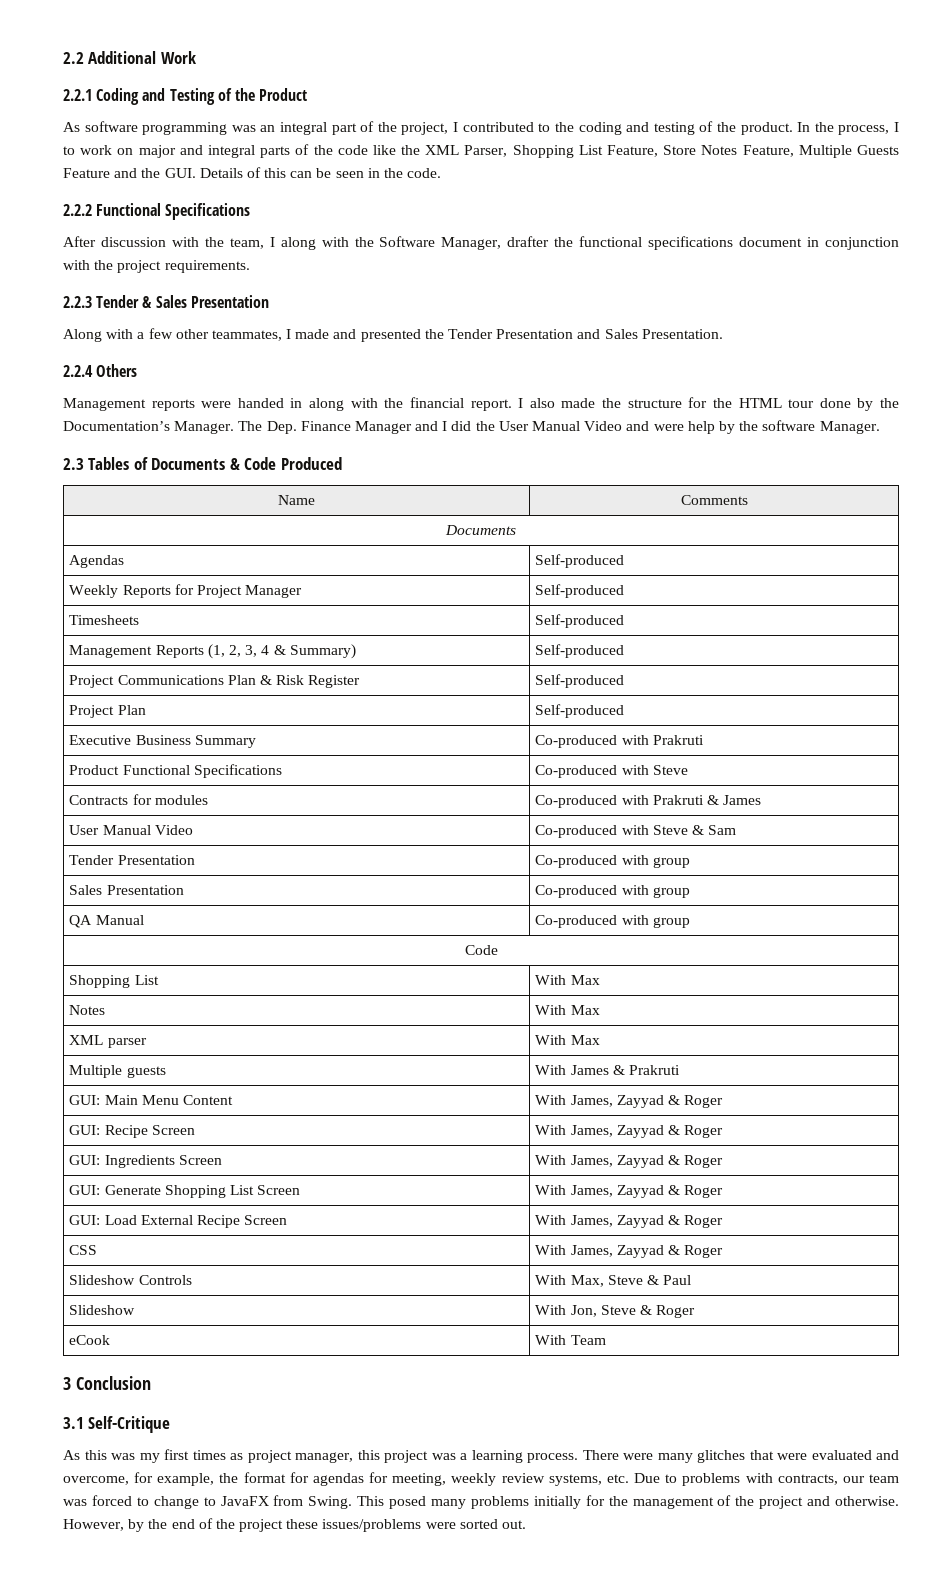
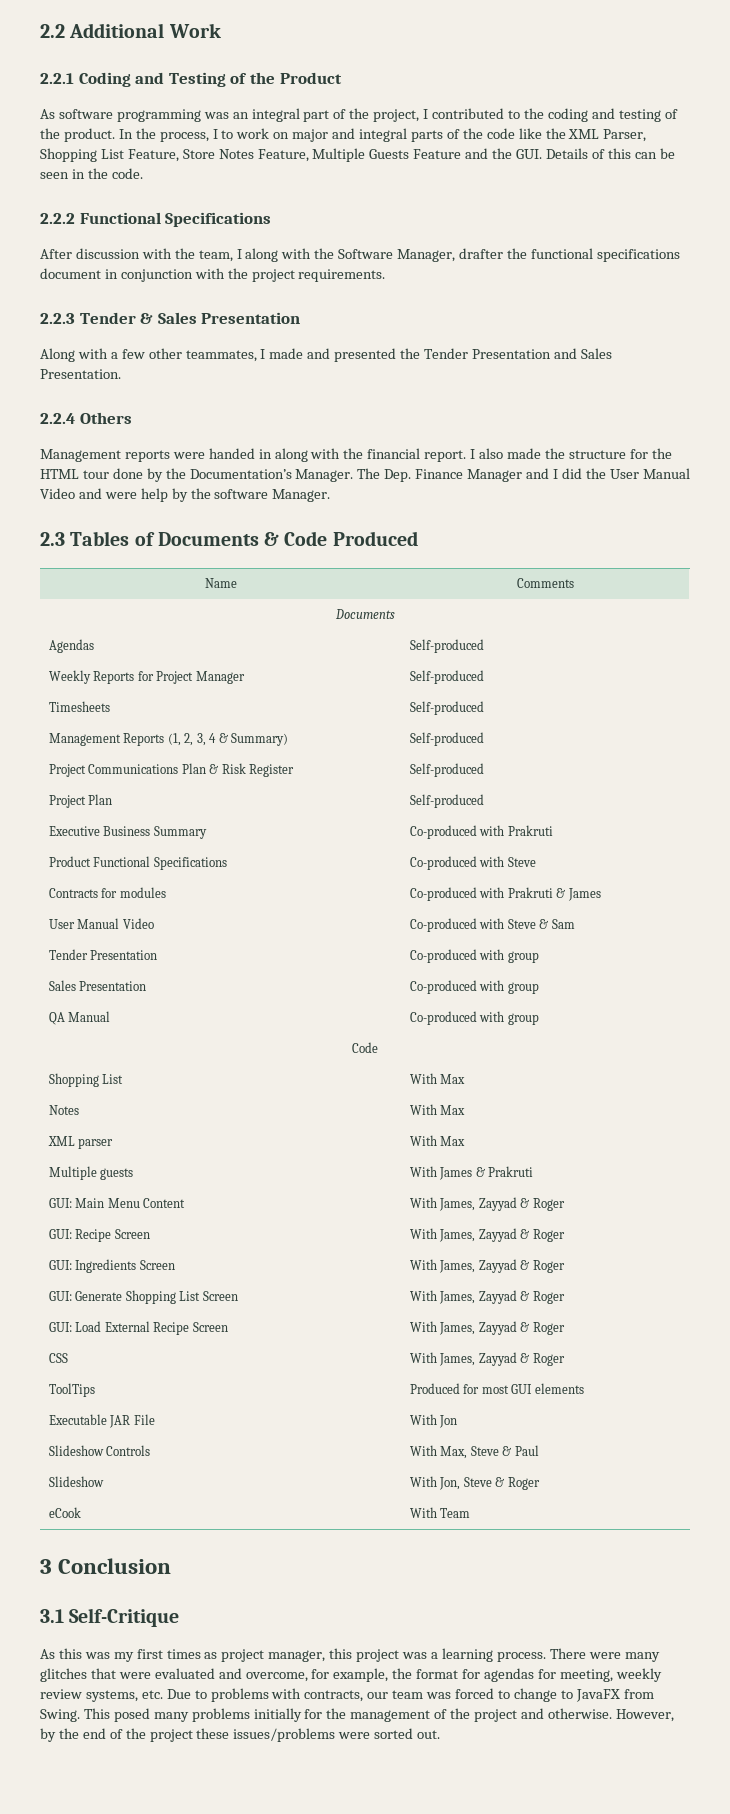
+ ToolTips | Produced for most GUI elements
+ Executable JAR File | With Jon

